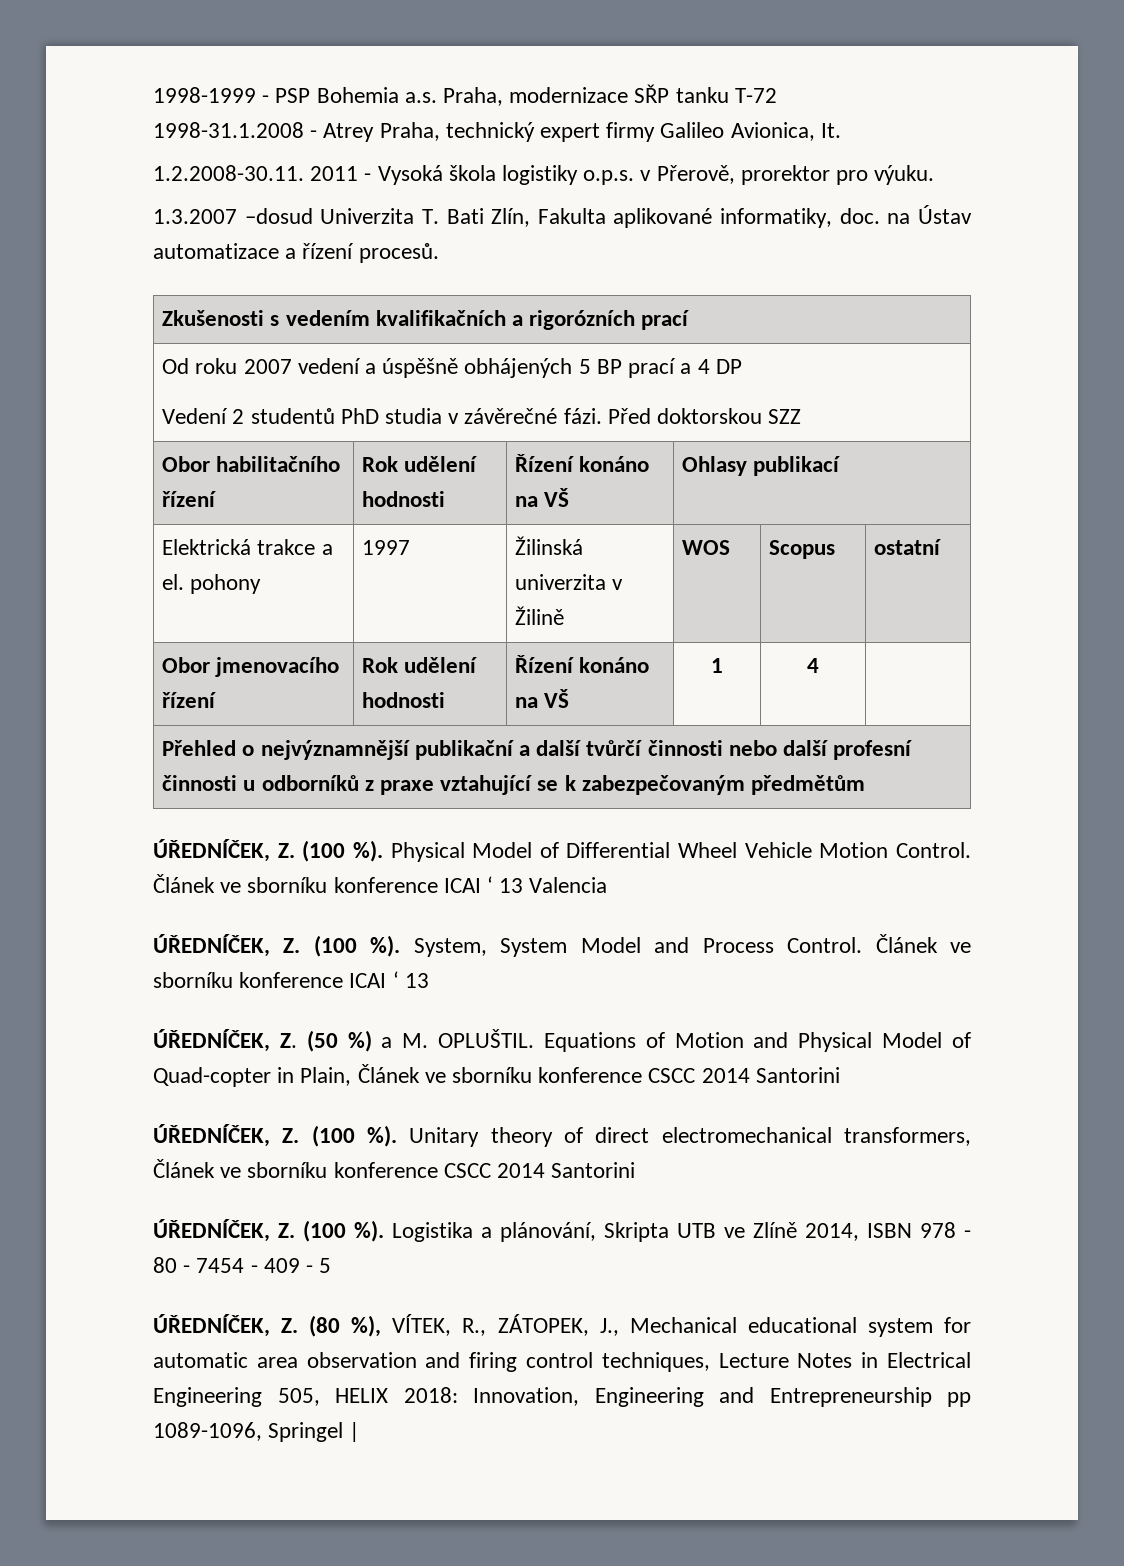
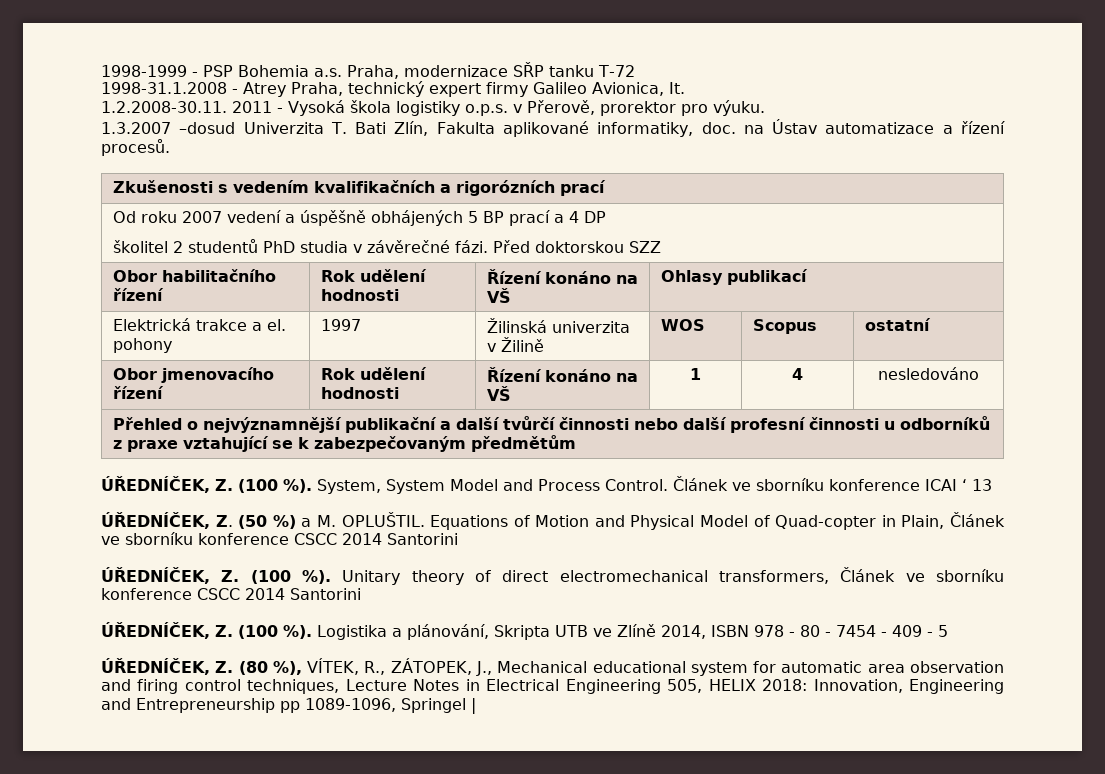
  Od roku 2007 vedení a úspěšně obhájených 5 BP prací a 4 DP
- Vedení 2 studentů PhD studia v závěrečné fázi. Před doktorskou SZZ
+ školitel 2 studentů PhD studia v závěrečné fázi. Před doktorskou SZZ
- Obor jmenovacího řízení | Rok udělení hodnosti | Řízení konáno na VŠ | 1 | 4 |
+ Obor jmenovacího řízení | Rok udělení hodnosti | Řízení konáno na VŠ | 1 | 4 | nesledováno
- ÚŘEDNÍČEK, Z. (100 %). Physical Model of Differential Wheel Vehicle Motion Control. Článek ve sborníku konference ICAI ‘ 13 Valencia

